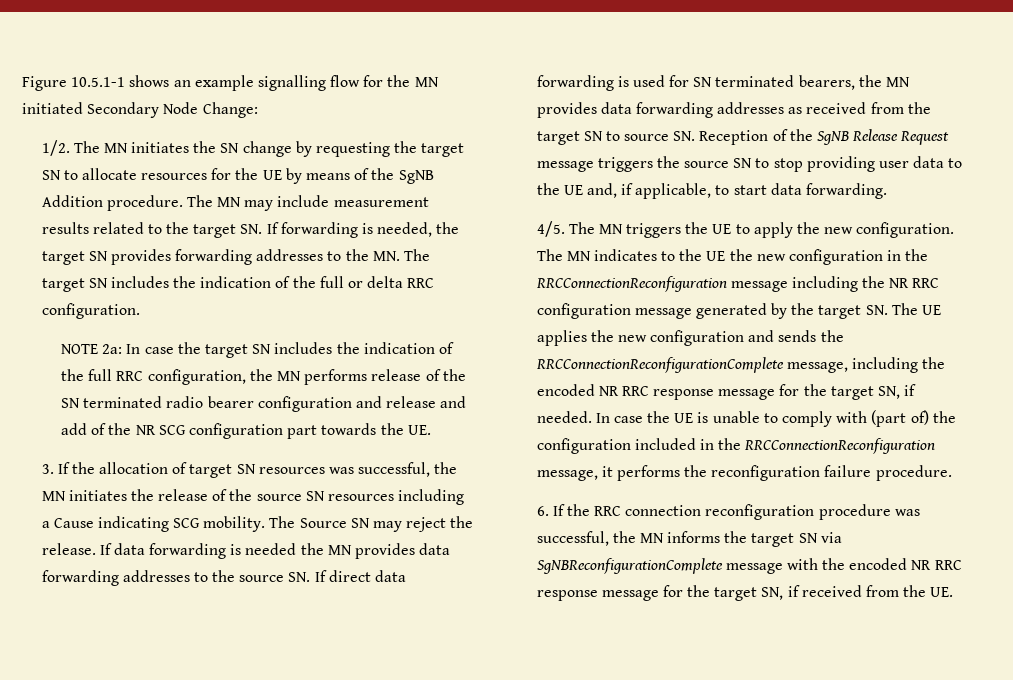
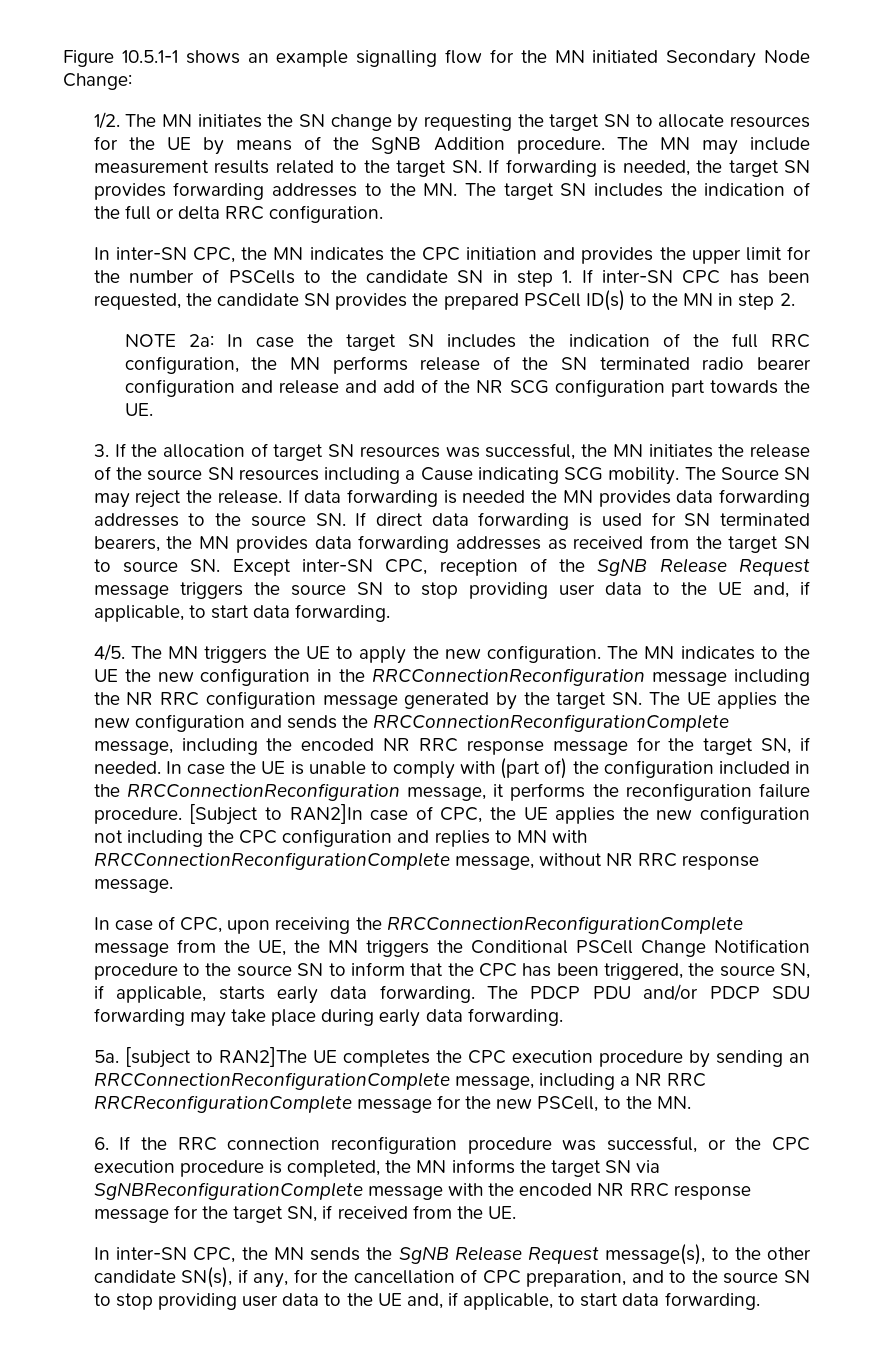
+ In inter-SN CPC, the MN indicates the CPC initiation and provides the upper limit for the number of PSCells to the candidate SN in step 1. If inter-SN CPC has been requested, the candidate SN provides the prepared PSCell ID(s) to the MN in step 2.
- If data forwarding is needed the MN provides data forwarding addresses to the source SN. If direct data forwarding is used for SN terminated bearers, the MN provides data forwarding addresses as received from the target SN to source SN. Reception of the SgNB Release Request message triggers the source SN to stop providing user data to the UE and, if applicable, to start data forwarding.
+ If data forwarding is needed the MN provides data forwarding addresses to the source SN. If direct data forwarding is used for SN terminated bearers, the MN provides data forwarding addresses as received from the target SN to source SN. Except inter-SN CPC, reception of the SgNB Release Request message triggers the source SN to stop providing user data to the UE and, if applicable, to start data forwarding.
+ [Subject to RAN2]In case of CPC, the UE applies the new configuration not including the CPC configuration and replies to MN with RRCConnectionReconfigurationComplete message, without NR RRC response message.
+ In case of CPC, upon receiving the RRCConnectionReconfigurationComplete message from the UE, the MN triggers the Conditional PSCell Change Notification procedure to the source SN to inform that the CPC has been triggered, the source SN, if applicable, starts early data forwarding. The PDCP PDU and/or PDCP SDU forwarding may take place during early data forwarding.
+ 5a. [subject to RAN2]The UE completes the CPC execution procedure by sending an RRCConnectionReconfigurationComplete message, including a NR RRC RRCReconfigurationComplete message for the new PSCell, to the MN.
- 6. If the RRC connection reconfiguration procedure was successful, the MN informs the target SN via SgNBReconfigurationComplete message with the encoded NR RRC response message for the target SN, if received from the UE.
+ 6. If the RRC connection reconfiguration procedure was successful, or the CPC execution procedure is completed, the MN informs the target SN via SgNBReconfigurationComplete message with the encoded NR RRC response message for the target SN, if received from the UE.
+ In inter-SN CPC, the MN sends the SgNB Release Request message(s), to the other candidate SN(s), if any, for the cancellation of CPC preparation, and to the source SN to stop providing user data to the UE and, if applicable, to start data forwarding.

